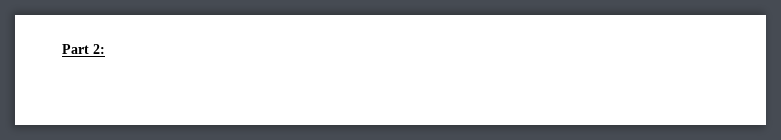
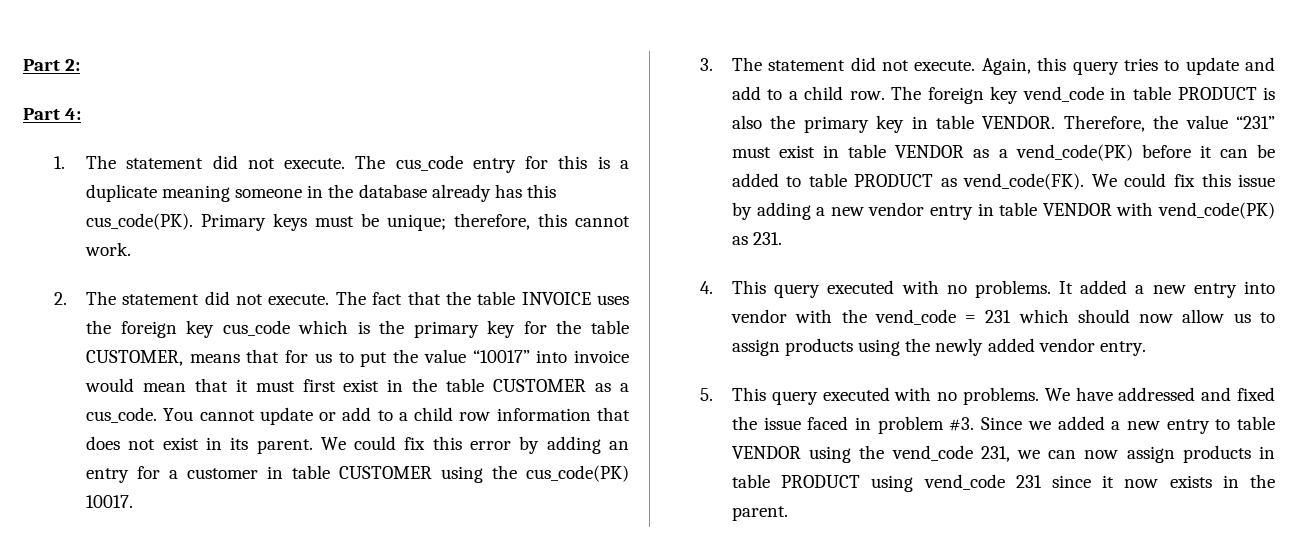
+ Part 4:
+ 1. The statement did not execute. The cus_code entry for this is a duplicate meaning someone in the database already has this cus_code(PK). Primary keys must be unique; therefore, this cannot work.
+ 2. The statement did not execute. The fact that the table INVOICE uses the foreign key cus_code which is the primary key for the table CUSTOMER, means that for us to put the value “10017” into invoice would mean that it must first exist in the table CUSTOMER as a cus_code. You cannot update or add to a child row information that does not exist in its parent. We could fix this error by adding an entry for a customer in table CUSTOMER using the cus_code(PK) 10017.
+ 3. The statement did not execute. Again, this query tries to update and add to a child row. The foreign key vend_code in table PRODUCT is also the primary key in table VENDOR. Therefore, the value “231” must exist in table VENDOR as a vend_code(PK) before it can be added to table PRODUCT as vend_code(FK). We could fix this issue by adding a new vendor entry in table VENDOR with vend_code(PK) as 231.
+ 4. This query executed with no problems. It added a new entry into vendor with the vend_code = 231 which should now allow us to assign products using the newly added vendor entry.
+ 5. This query executed with no problems. We have addressed and fixed the issue faced in problem #3. Since we added a new entry to table VENDOR using the vend_code 231, we can now assign products in table PRODUCT using vend_code 231 since it now exists in the parent.

